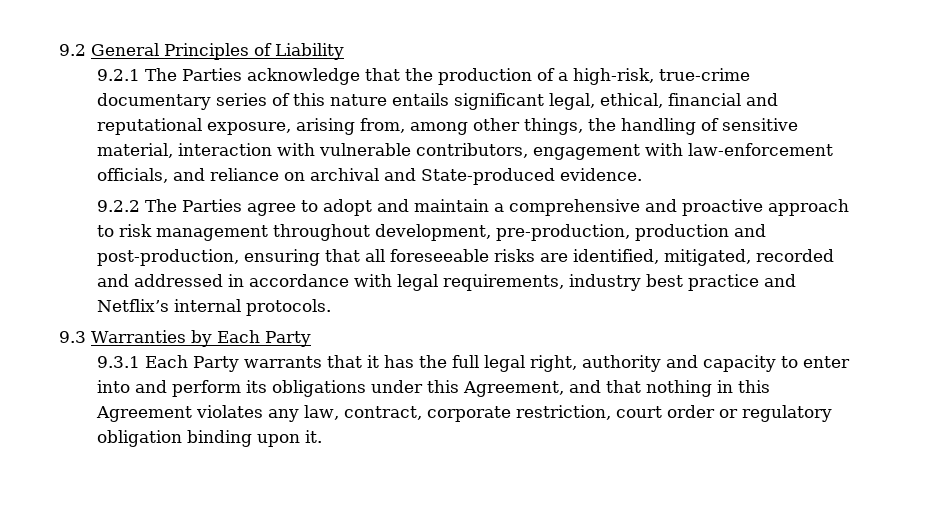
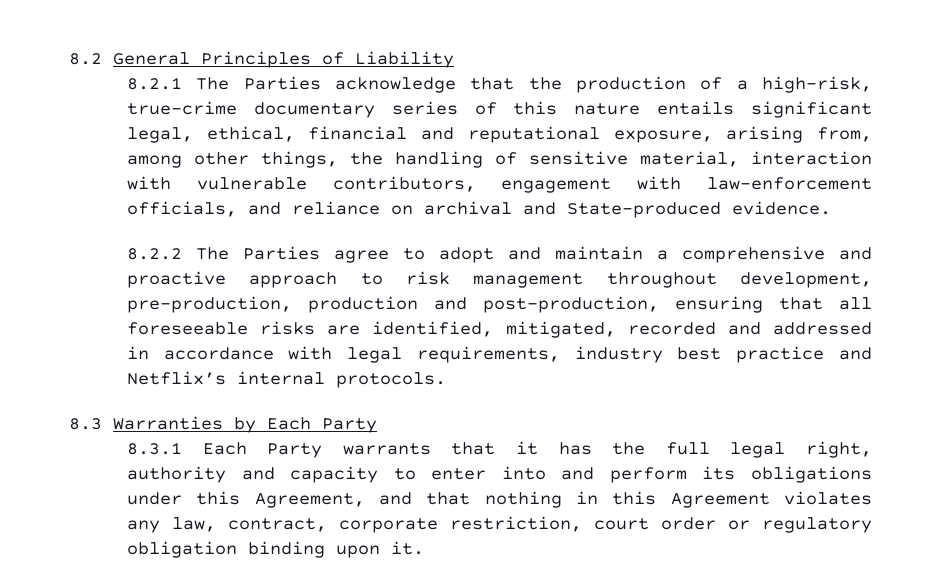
- 9.2 General Principles of Liability
+ 8.2 General Principles of Liability
- 9.2.1 The Parties acknowledge that the production of a high-risk, true-crime documentary series of this nature entails significant legal, ethical, financial and reputational exposure, arising from, among other things, the handling of sensitive material, interaction with vulnerable contributors, engagement with law-enforcement officials, and reliance on archival and State-produced evidence.
+ 8.2.1 The Parties acknowledge that the production of a high-risk, true-crime documentary series of this nature entails significant legal, ethical, financial and reputational exposure, arising from, among other things, the handling of sensitive material, interaction with vulnerable contributors, engagement with law-enforcement officials, and reliance on archival and State-produced evidence.
- 9.2.2 The Parties agree to adopt and maintain a comprehensive and proactive approach to risk management throughout development, pre-production, production and post-production, ensuring that all foreseeable risks are identified, mitigated, recorded and addressed in accordance with legal requirements, industry best practice and Netflix’s internal protocols.
+ 8.2.2 The Parties agree to adopt and maintain a comprehensive and proactive approach to risk management throughout development, pre-production, production and post-production, ensuring that all foreseeable risks are identified, mitigated, recorded and addressed in accordance with legal requirements, industry best practice and Netflix’s internal protocols.
- 9.3 Warranties by Each Party
+ 8.3 Warranties by Each Party
- 9.3.1 Each Party warrants that it has the full legal right, authority and capacity to enter into and perform its obligations under this Agreement, and that nothing in this Agreement violates any law, contract, corporate restriction, court order or regulatory obligation binding upon it.
+ 8.3.1 Each Party warrants that it has the full legal right, authority and capacity to enter into and perform its obligations under this Agreement, and that nothing in this Agreement violates any law, contract, corporate restriction, court order or regulatory obligation binding upon it.

